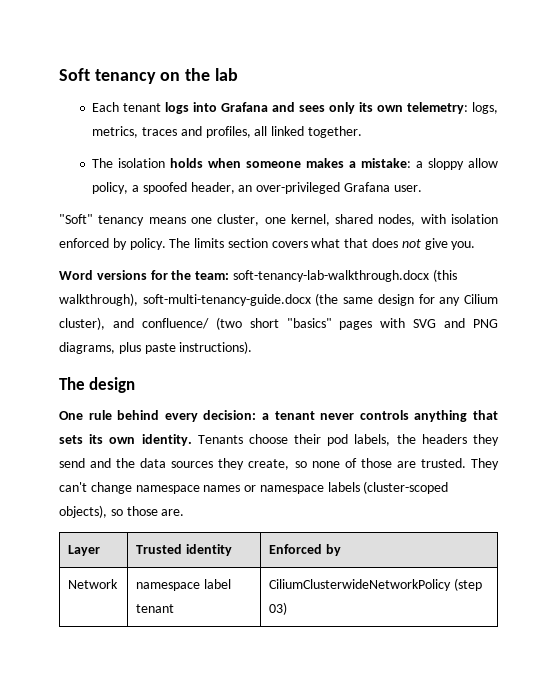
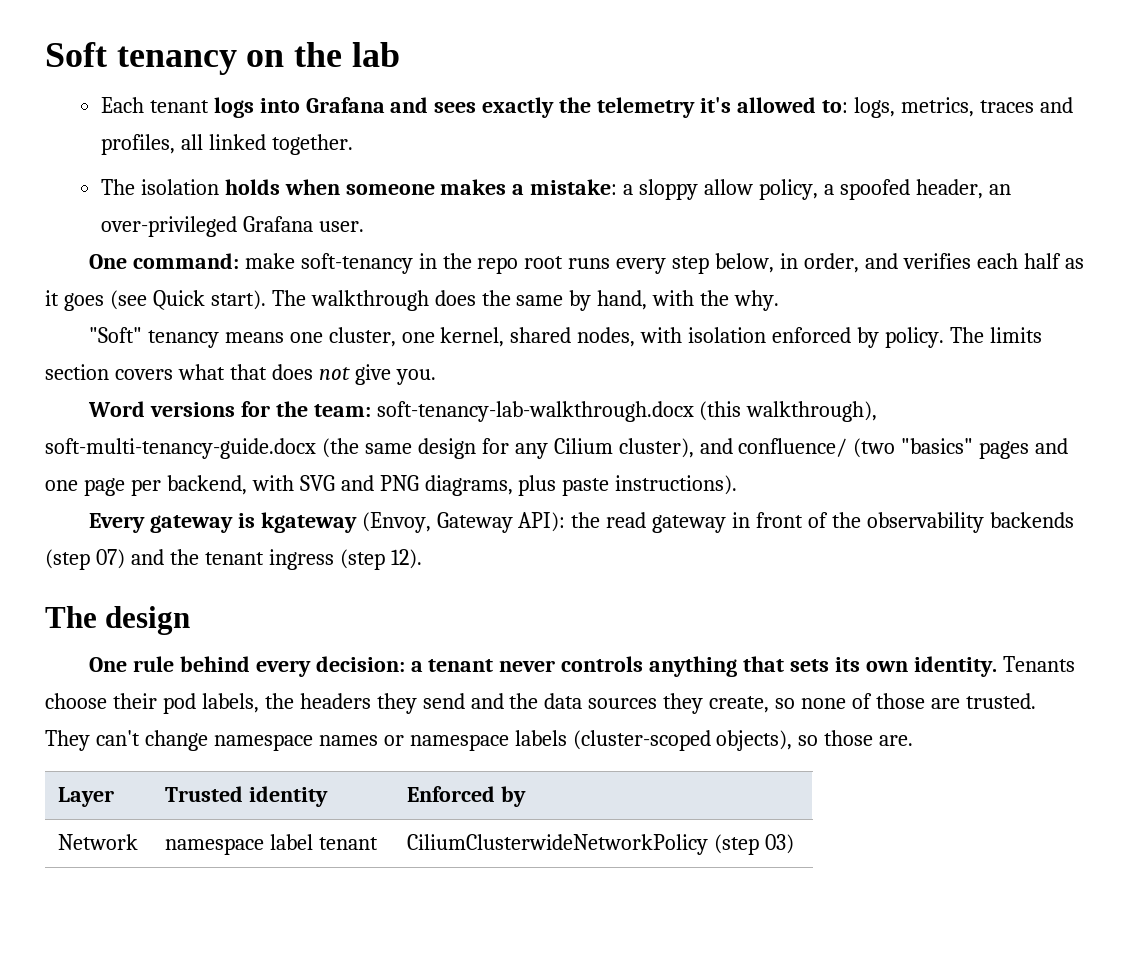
- Each tenant logs into Grafana and sees only its own telemetry: logs, metrics, traces and profiles, all linked together.
+ Each tenant logs into Grafana and sees exactly the telemetry it's allowed to: logs, metrics, traces and profiles, all linked together.
+ One command: make soft-tenancy in the repo root runs every step below, in order, and verifies each half as it goes (see Quick start). The walkthrough does the same by hand, with the why.
- Word versions for the team: soft-tenancy-lab-walkthrough.docx (this walkthrough), soft-multi-tenancy-guide.docx (the same design for any Cilium cluster), and confluence/ (two short "basics" pages with SVG and PNG diagrams, plus paste instructions).
+ Word versions for the team: soft-tenancy-lab-walkthrough.docx (this walkthrough), soft-multi-tenancy-guide.docx (the same design for any Cilium cluster), and confluence/ (two "basics" pages and one page per backend, with SVG and PNG diagrams, plus paste instructions).
+ Every gateway is kgateway (Envoy, Gateway API): the read gateway in front of the observability backends (step 07) and the tenant ingress (step 12).

